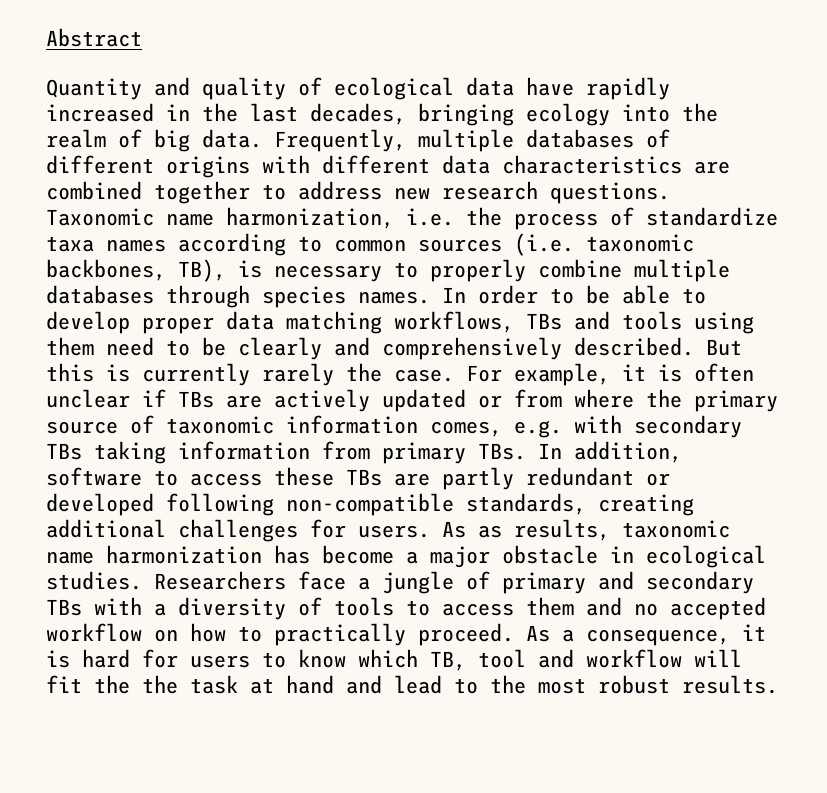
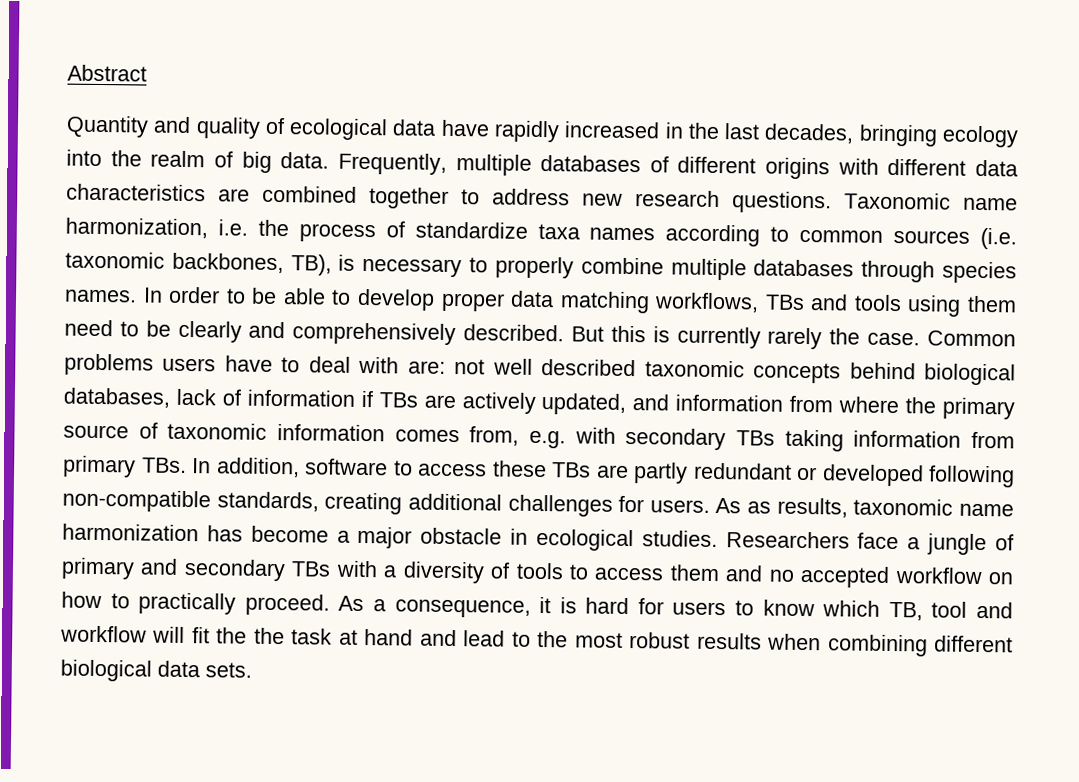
- For example, it is often unclear if TBs are actively updated or from where the primary source of taxonomic information comes, e.g. with secondary TBs taking information from primary TBs. In addition, software to access these TBs are partly redundant or developed following non-compatible standards, creating additional challenges for users.
+ Common problems users have to deal with are: not well described taxonomic concepts behind biological databases, lack of information if TBs are actively updated, and information from where the primary source of taxonomic information comes from, e.g. with secondary TBs taking information from primary TBs. In addition, software to access these TBs are partly redundant or developed following non-compatible standards, creating additional challenges for users.
- As a consequence, it is hard for users to know which TB, tool and workflow will fit the the task at hand and lead to the most robust results.
+ As a consequence, it is hard for users to know which TB, tool and workflow will fit the the task at hand and lead to the most robust results when combining different biological data sets.

